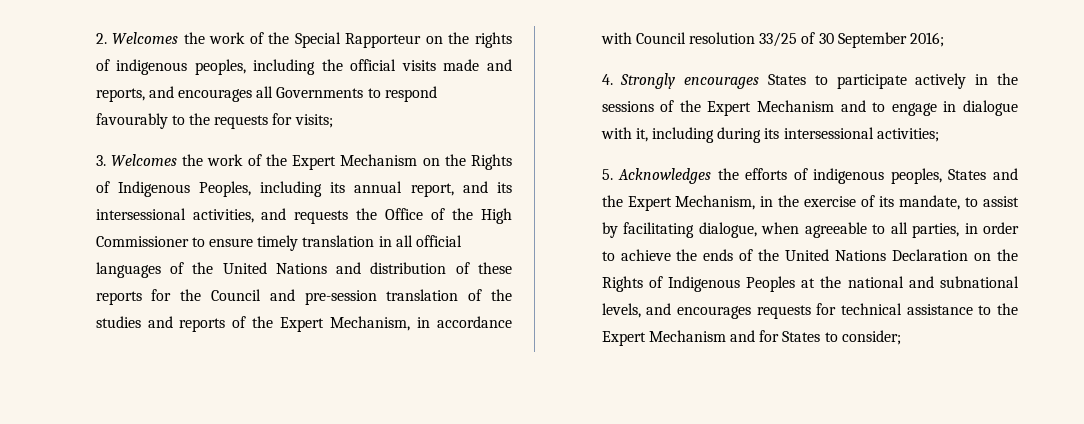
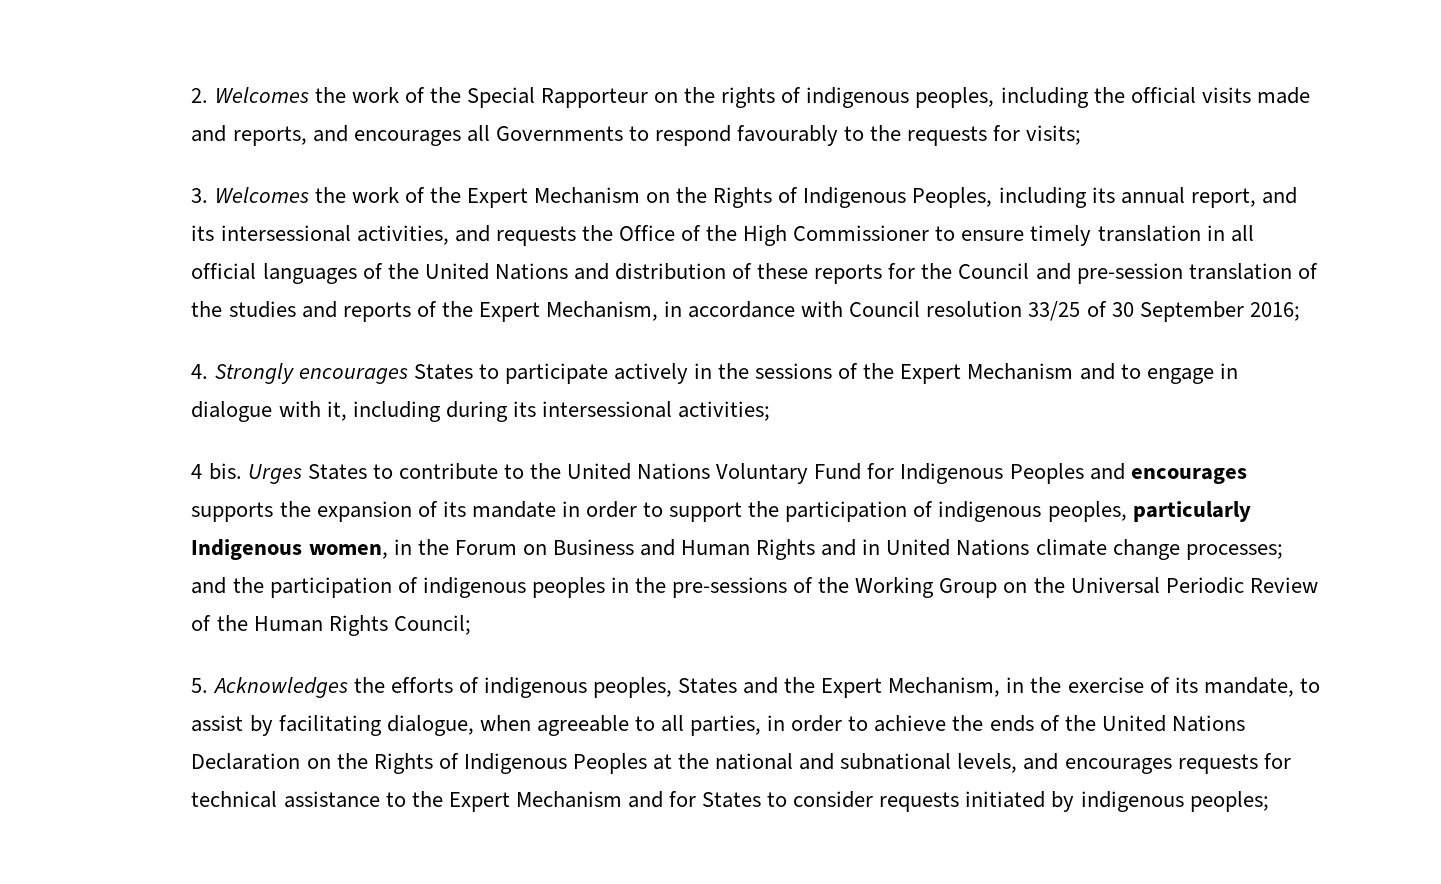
+ 4 bis. Urges States to contribute to the United Nations Voluntary Fund for Indigenous Peoples and encourages supports the expansion of its mandate in order to support the participation of indigenous peoples, particularly Indigenous women, in the Forum on Business and Human Rights and in United Nations climate change processes; and the participation of indigenous peoples in the pre-sessions of the Working Group on the Universal Periodic Review of the Human Rights Council;
- 5. Acknowledges the efforts of indigenous peoples, States and the Expert Mechanism, in the exercise of its mandate, to assist by facilitating dialogue, when agreeable to all parties, in order to achieve the ends of the United Nations Declaration on the Rights of Indigenous Peoples at the national and subnational levels, and encourages requests for technical assistance to the Expert Mechanism and for States to consider;
+ 5. Acknowledges the efforts of indigenous peoples, States and the Expert Mechanism, in the exercise of its mandate, to assist by facilitating dialogue, when agreeable to all parties, in order to achieve the ends of the United Nations Declaration on the Rights of Indigenous Peoples at the national and subnational levels, and encourages requests for technical assistance to the Expert Mechanism and for States to consider requests initiated by indigenous peoples;

